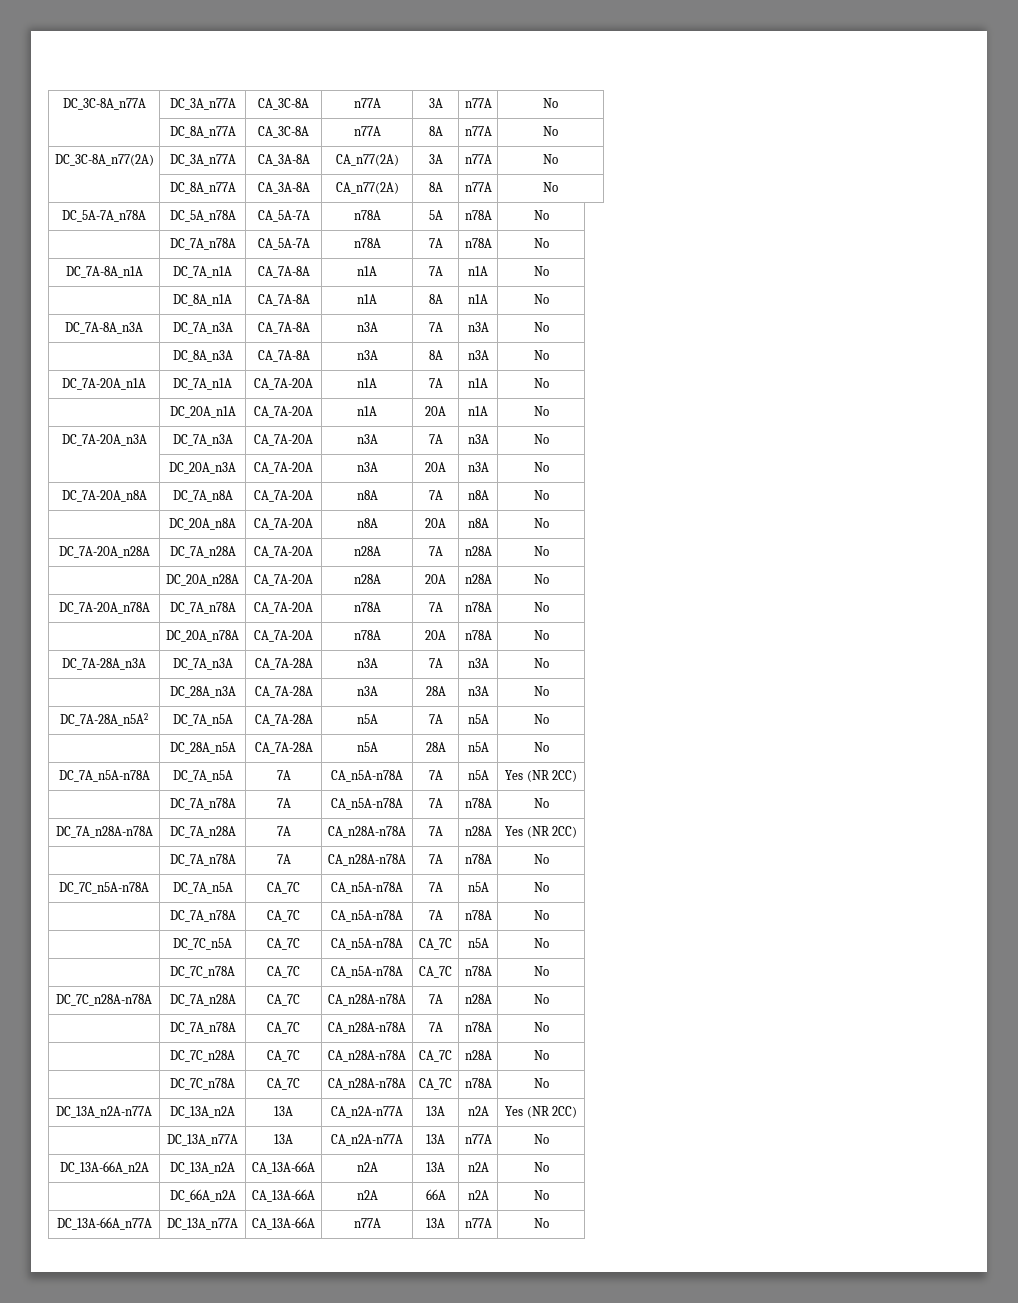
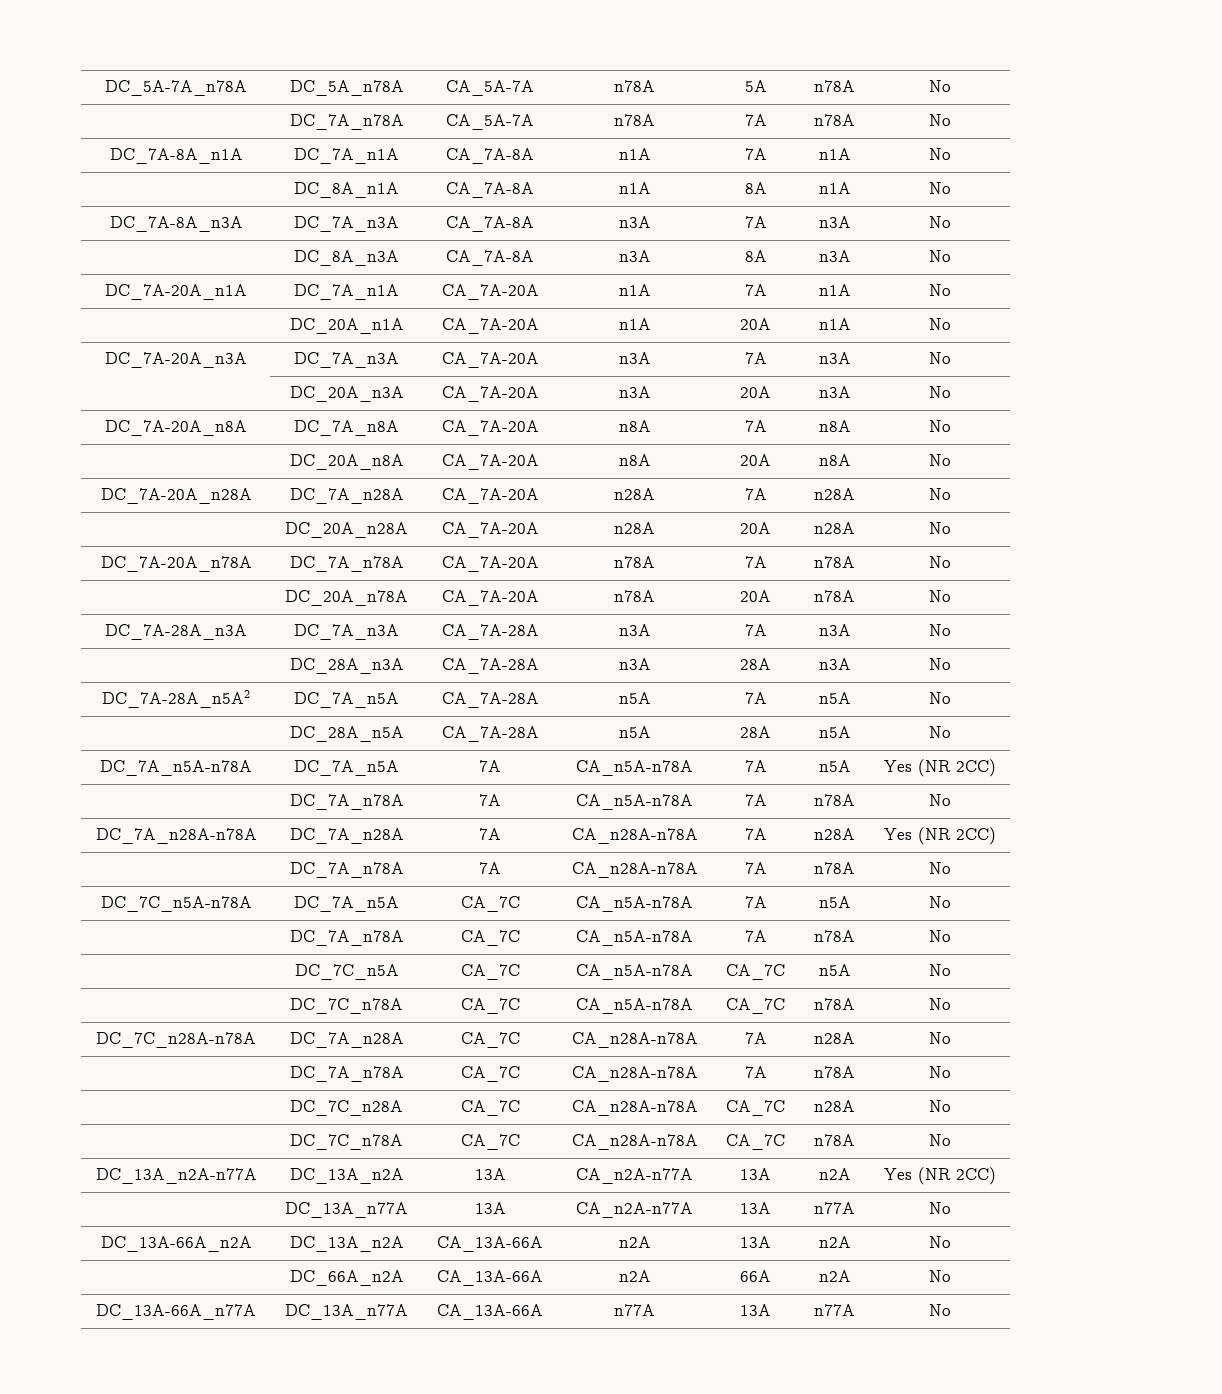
- DC_3C-8A_n77A | DC_3A_n77A | CA_3C-8A | n77A | 3A | n77A | No
- | DC_8A_n77A | CA_3C-8A | n77A | 8A | n77A | No
- DC_3C-8A_n77(2A) | DC_3A_n77A | CA_3A-8A | CA_n77(2A) | 3A | n77A | No
- | DC_8A_n77A | CA_3A-8A | CA_n77(2A) | 8A | n77A | No

